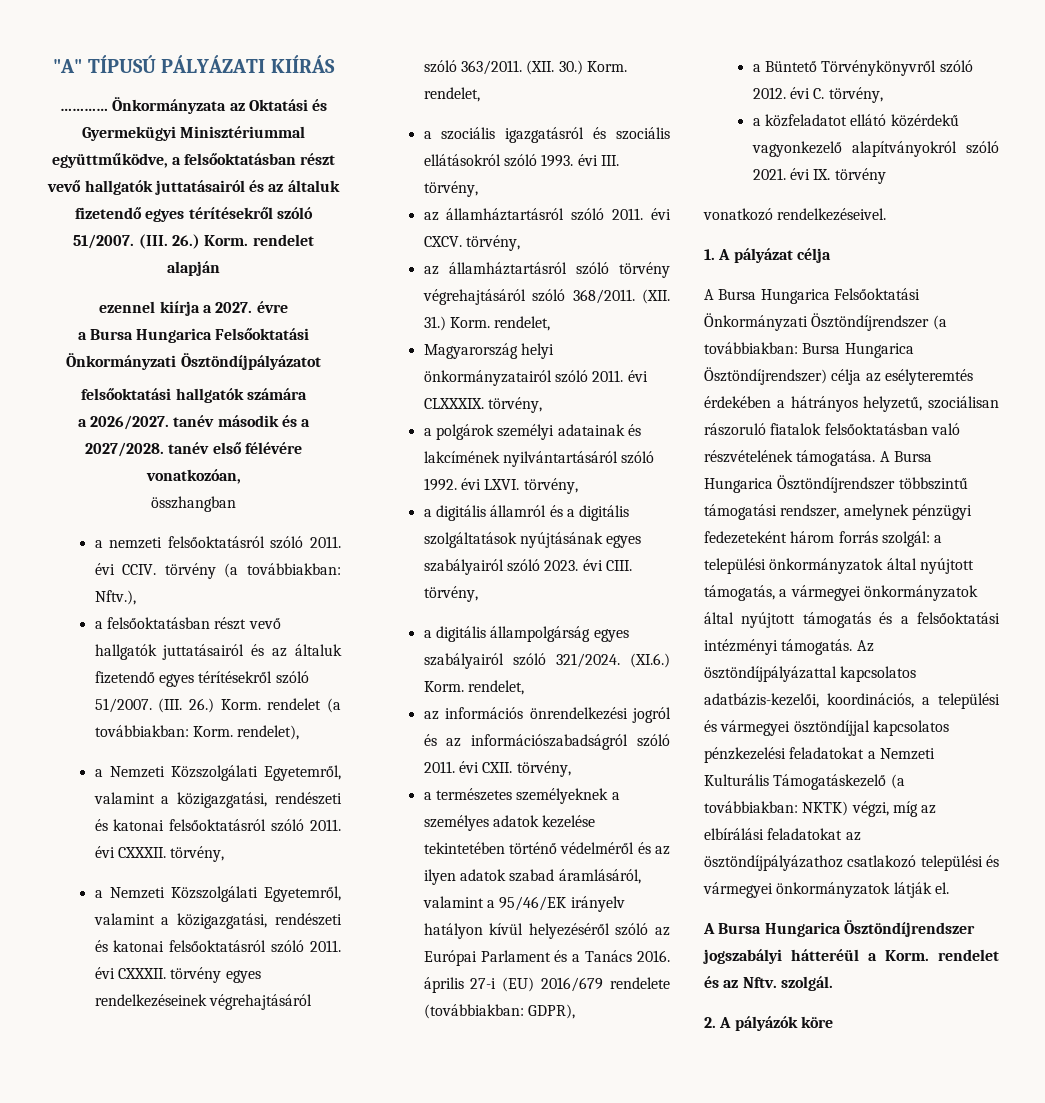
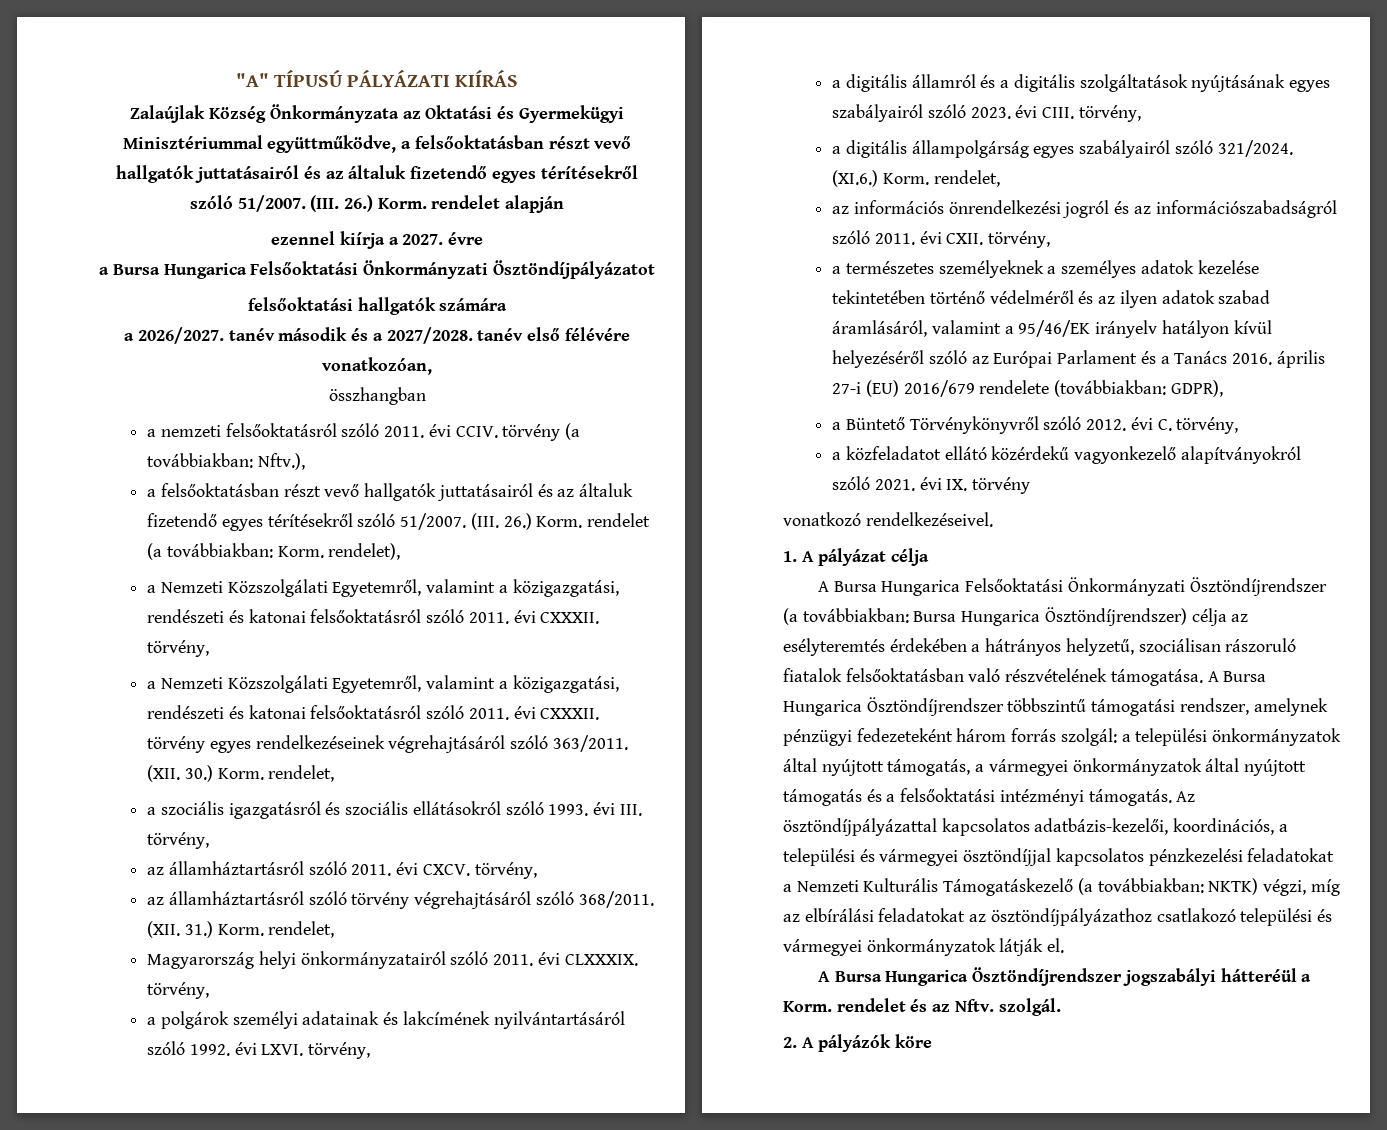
- ………… Önkormányzata az Oktatási és Gyermekügyi Minisztériummal együttműködve, a felsőoktatásban részt vevő hallgatók juttatásairól és az általuk fizetendő egyes térítésekről szóló 51/2007.
+ Zalaújlak Község Önkormányzata az Oktatási és Gyermekügyi Minisztériummal együttműködve, a felsőoktatásban részt vevő hallgatók juttatásairól és az általuk fizetendő egyes térítésekről szóló 51/2007.

